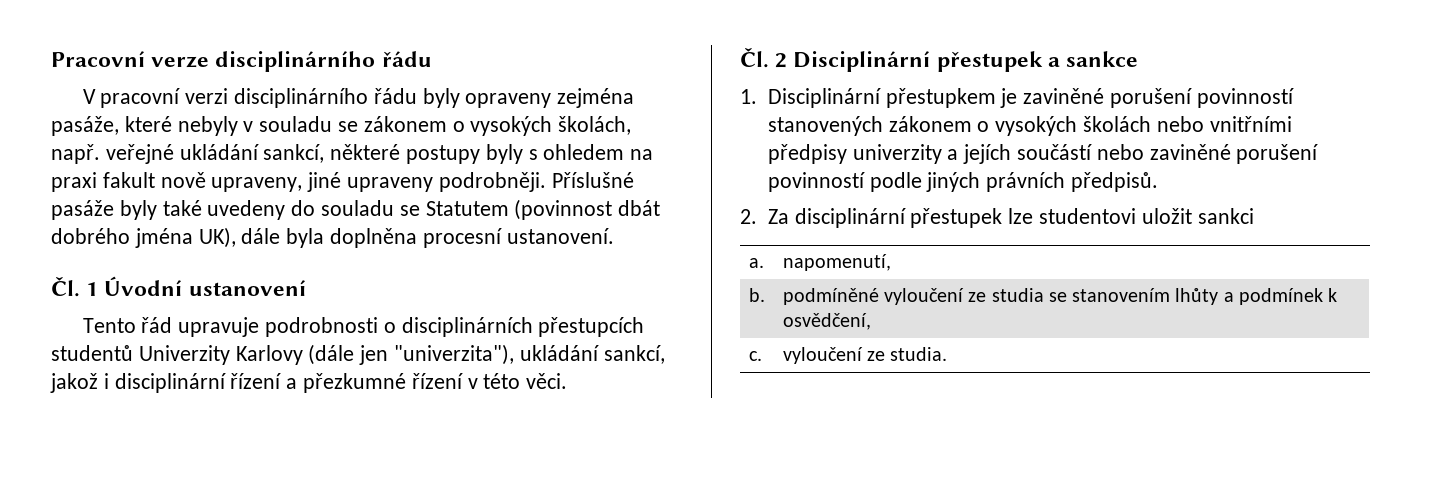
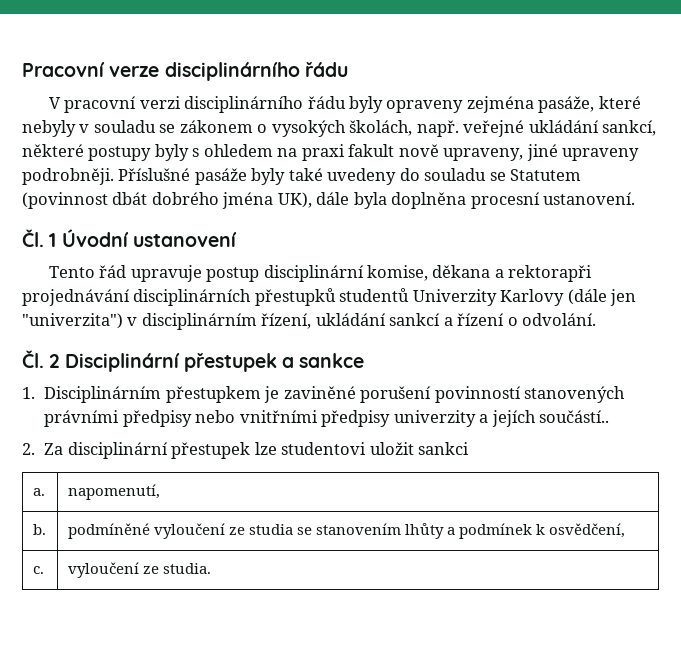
- Tento řád upravuje podrobnosti o disciplinárních přestupcích studentů Univerzity Karlovy (dále jen "univerzita"), ukládání sankcí, jakož i disciplinární řízení a přezkumné řízení v této věci.
+ Tento řád upravuje postup disciplinární komise, děkana a rektorapři projednávání disciplinárních přestupků studentů Univerzity Karlovy (dále jen "univerzita") v disciplinárním řízení, ukládání sankcí a řízení o odvolání.
- 1. Disciplinární přestupkem je zaviněné porušení povinností stanovených zákonem o vysokých školách nebo vnitřními předpisy univerzity a jejích součástí nebo zaviněné porušení povinností podle jiných právních předpisů.
+ 1. Disciplinárním přestupkem je zaviněné porušení povinností stanovených právními předpisy nebo vnitřními předpisy univerzity a jejích součástí..

